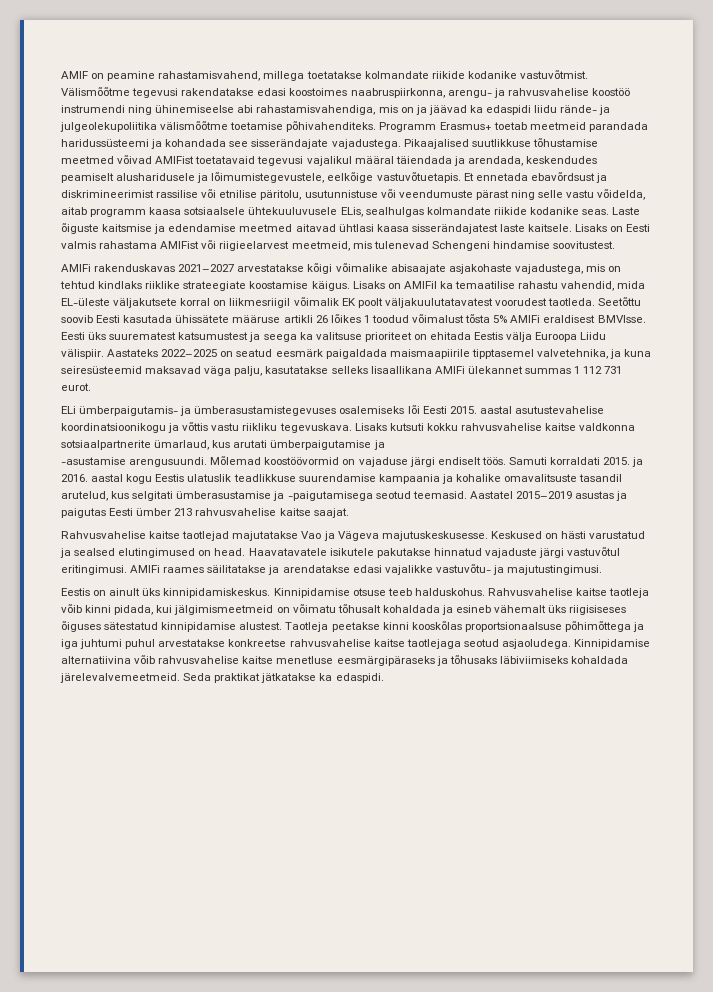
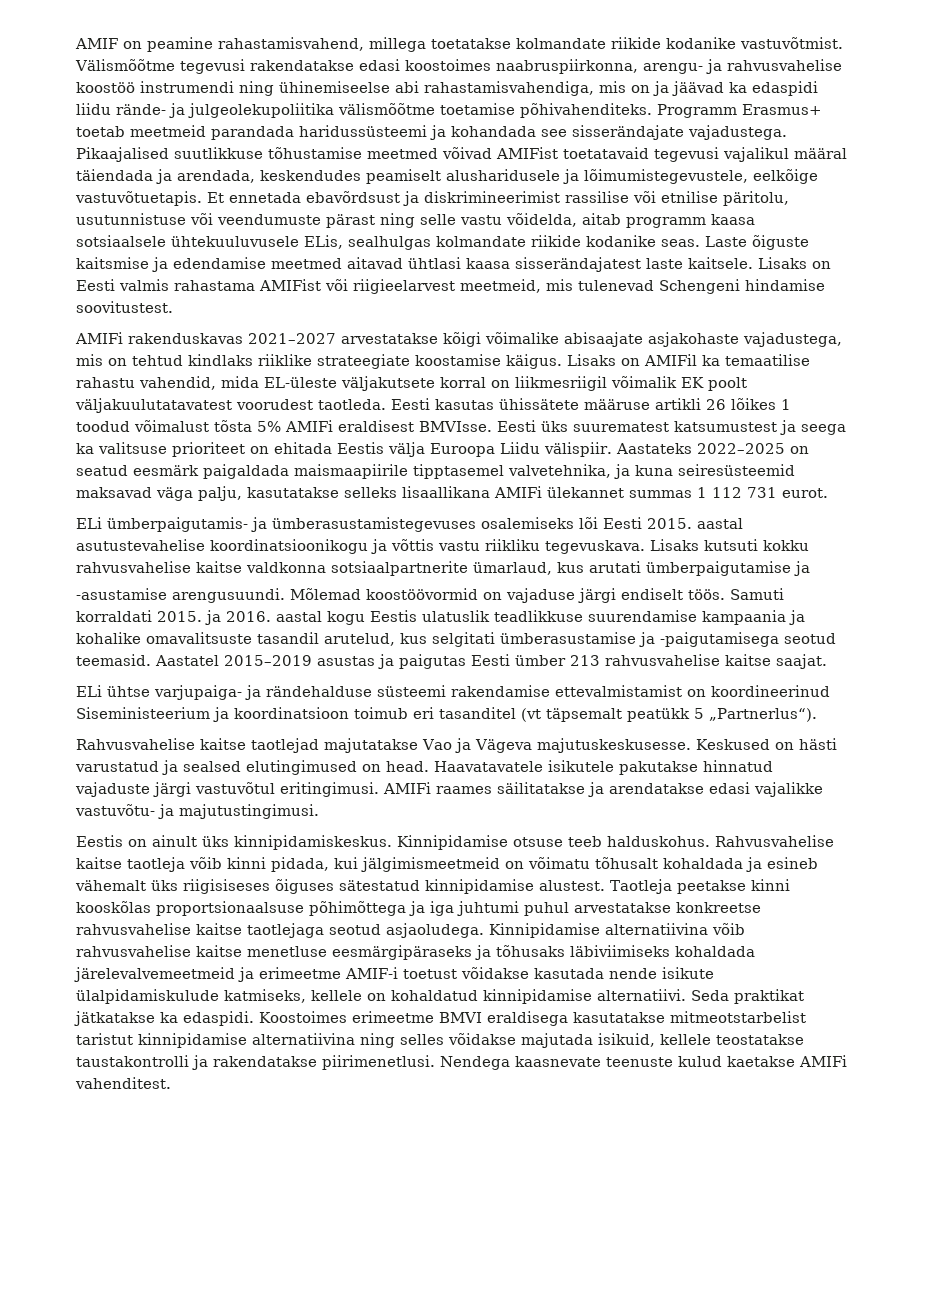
- Seetõttu soovib Eesti kasutada ühissätete määruse artikli 26 lõikes 1 toodud võimalust tõsta 5% AMIFi eraldisest BMVIsse.
+ Eesti kasutas ühissätete määruse artikli 26 lõikes 1 toodud võimalust tõsta 5% AMIFi eraldisest BMVIsse.
+ ELi ühtse varjupaiga- ja rändehalduse süsteemi rakendamise ettevalmistamist on koordineerinud Siseministeerium ja koordinatsioon toimub eri tasanditel (vt täpsemalt peatükk 5 „Partnerlus“).
- Kinnipidamise alternatiivina võib rahvusvahelise kaitse menetluse eesmärgipäraseks ja tõhusaks läbiviimiseks kohaldada järelevalvemeetmeid.
+ Kinnipidamise alternatiivina võib rahvusvahelise kaitse menetluse eesmärgipäraseks ja tõhusaks läbiviimiseks kohaldada järelevalvemeetmeid ja erimeetme AMIF-i toetust võidakse kasutada nende isikute ülalpidamiskulude katmiseks, kellele on kohaldatud kinnipidamise alternatiivi.
+ Koostoimes erimeetme BMVI eraldisega kasutatakse mitmeotstarbelist taristut kinnipidamise alternatiivina ning selles võidakse majutada isikuid, kellele teostatakse taustakontrolli ja rakendatakse piirimenetlusi. Nendega kaasnevate teenuste kulud kaetakse AMIFi vahenditest.

